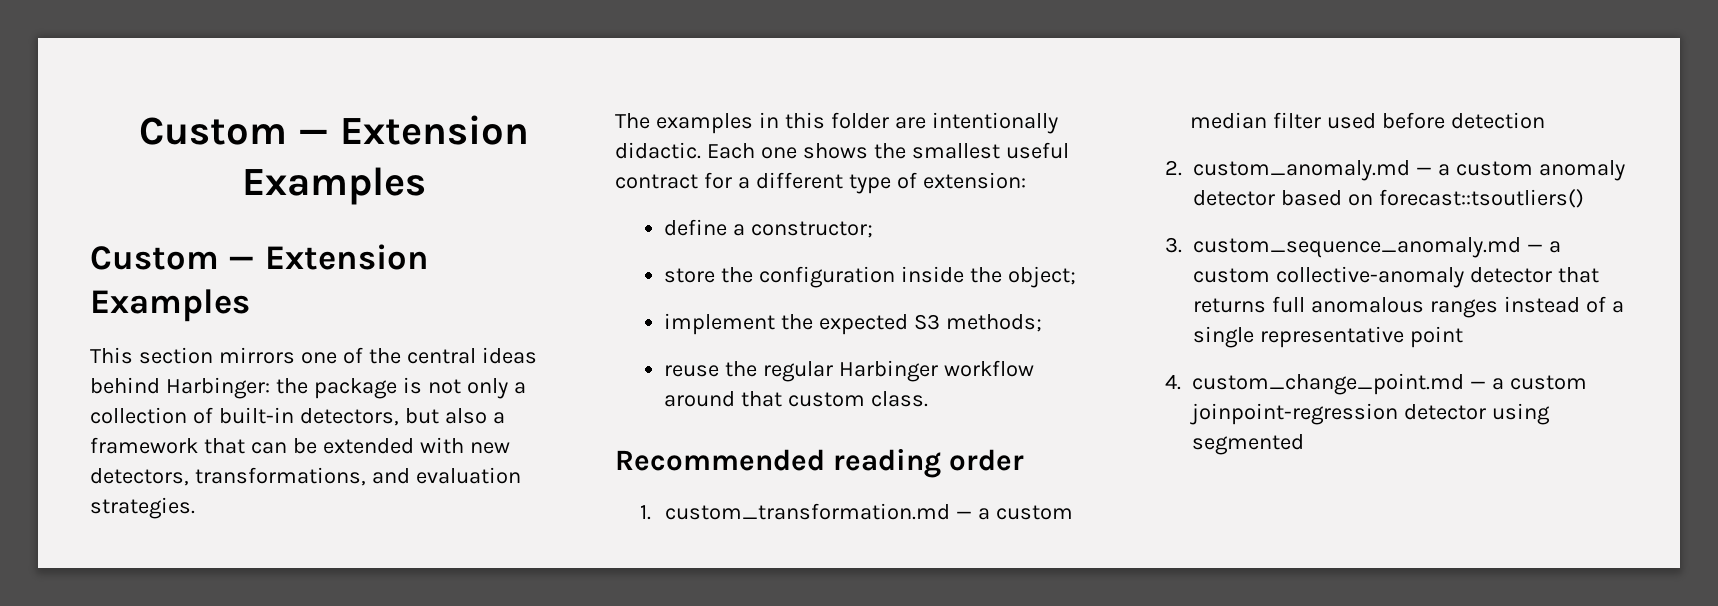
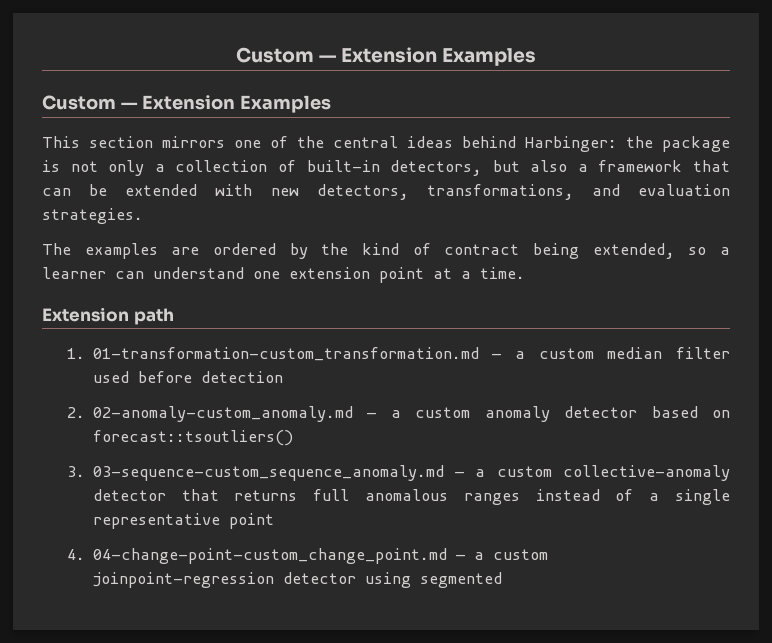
- The examples in this folder are intentionally didactic. Each one shows the smallest useful contract for a different type of extension:
- define a constructor;
- store the configuration inside the object;
- implement the expected S3 methods;
- reuse the regular Harbinger workflow around that custom class.
- Recommended reading order
+ The examples are ordered by the kind of contract being extended, so a learner can understand one extension point at a time.
+ Extension path
- 1. custom_transformation.md — a custom median filter used before detection
+ 1. 01-transformation-custom_transformation.md — a custom median filter used before detection
- 2. custom_anomaly.md — a custom anomaly detector based on forecast::tsoutliers()
+ 2. 02-anomaly-custom_anomaly.md — a custom anomaly detector based on forecast::tsoutliers()
- 3. custom_sequence_anomaly.md — a custom collective-anomaly detector that returns full anomalous ranges instead of a single representative point
+ 3. 03-sequence-custom_sequence_anomaly.md — a custom collective-anomaly detector that returns full anomalous ranges instead of a single representative point
- 4. custom_change_point.md — a custom joinpoint-regression detector using segmented
+ 4. 04-change-point-custom_change_point.md — a custom joinpoint-regression detector using segmented

